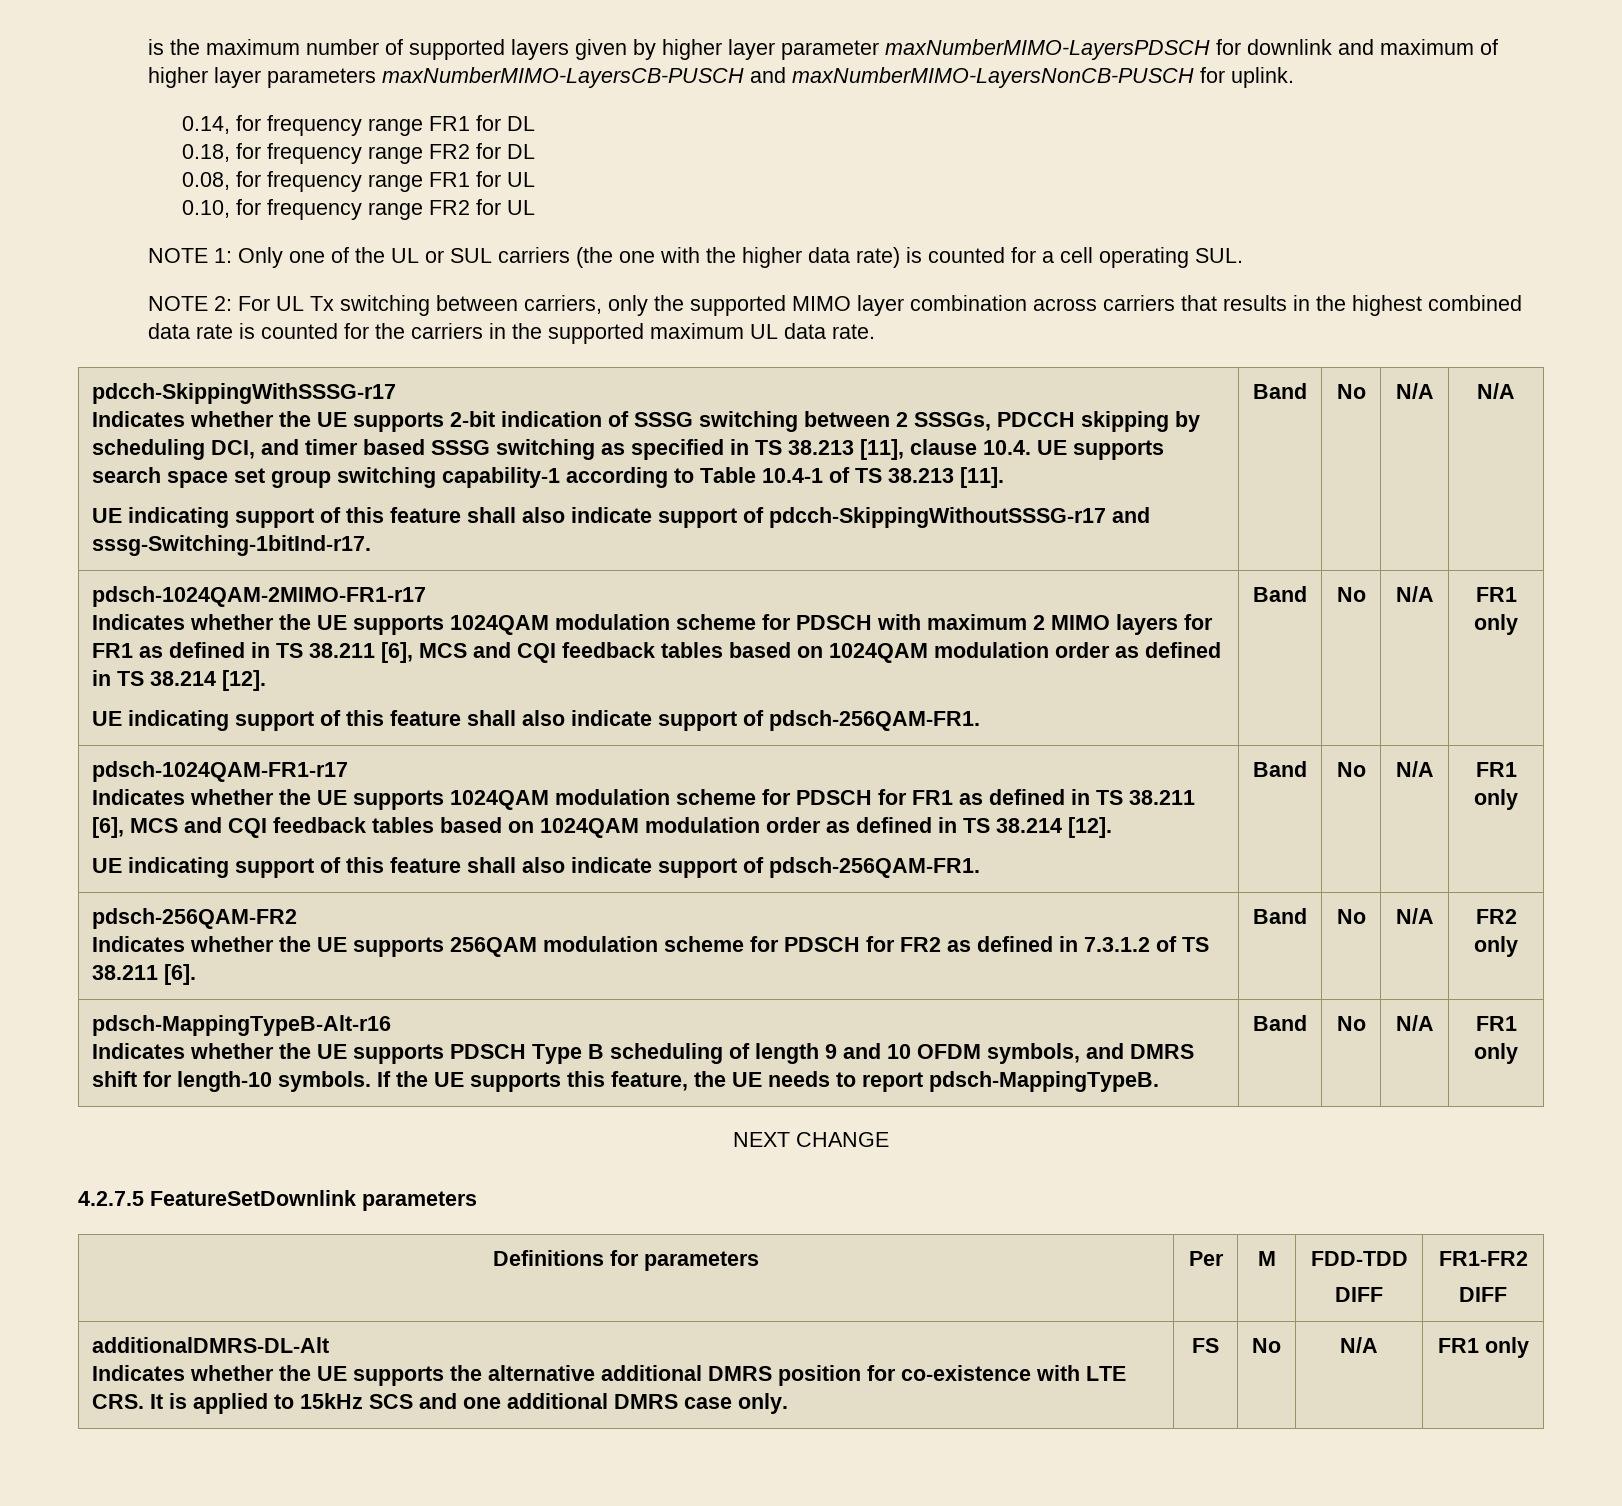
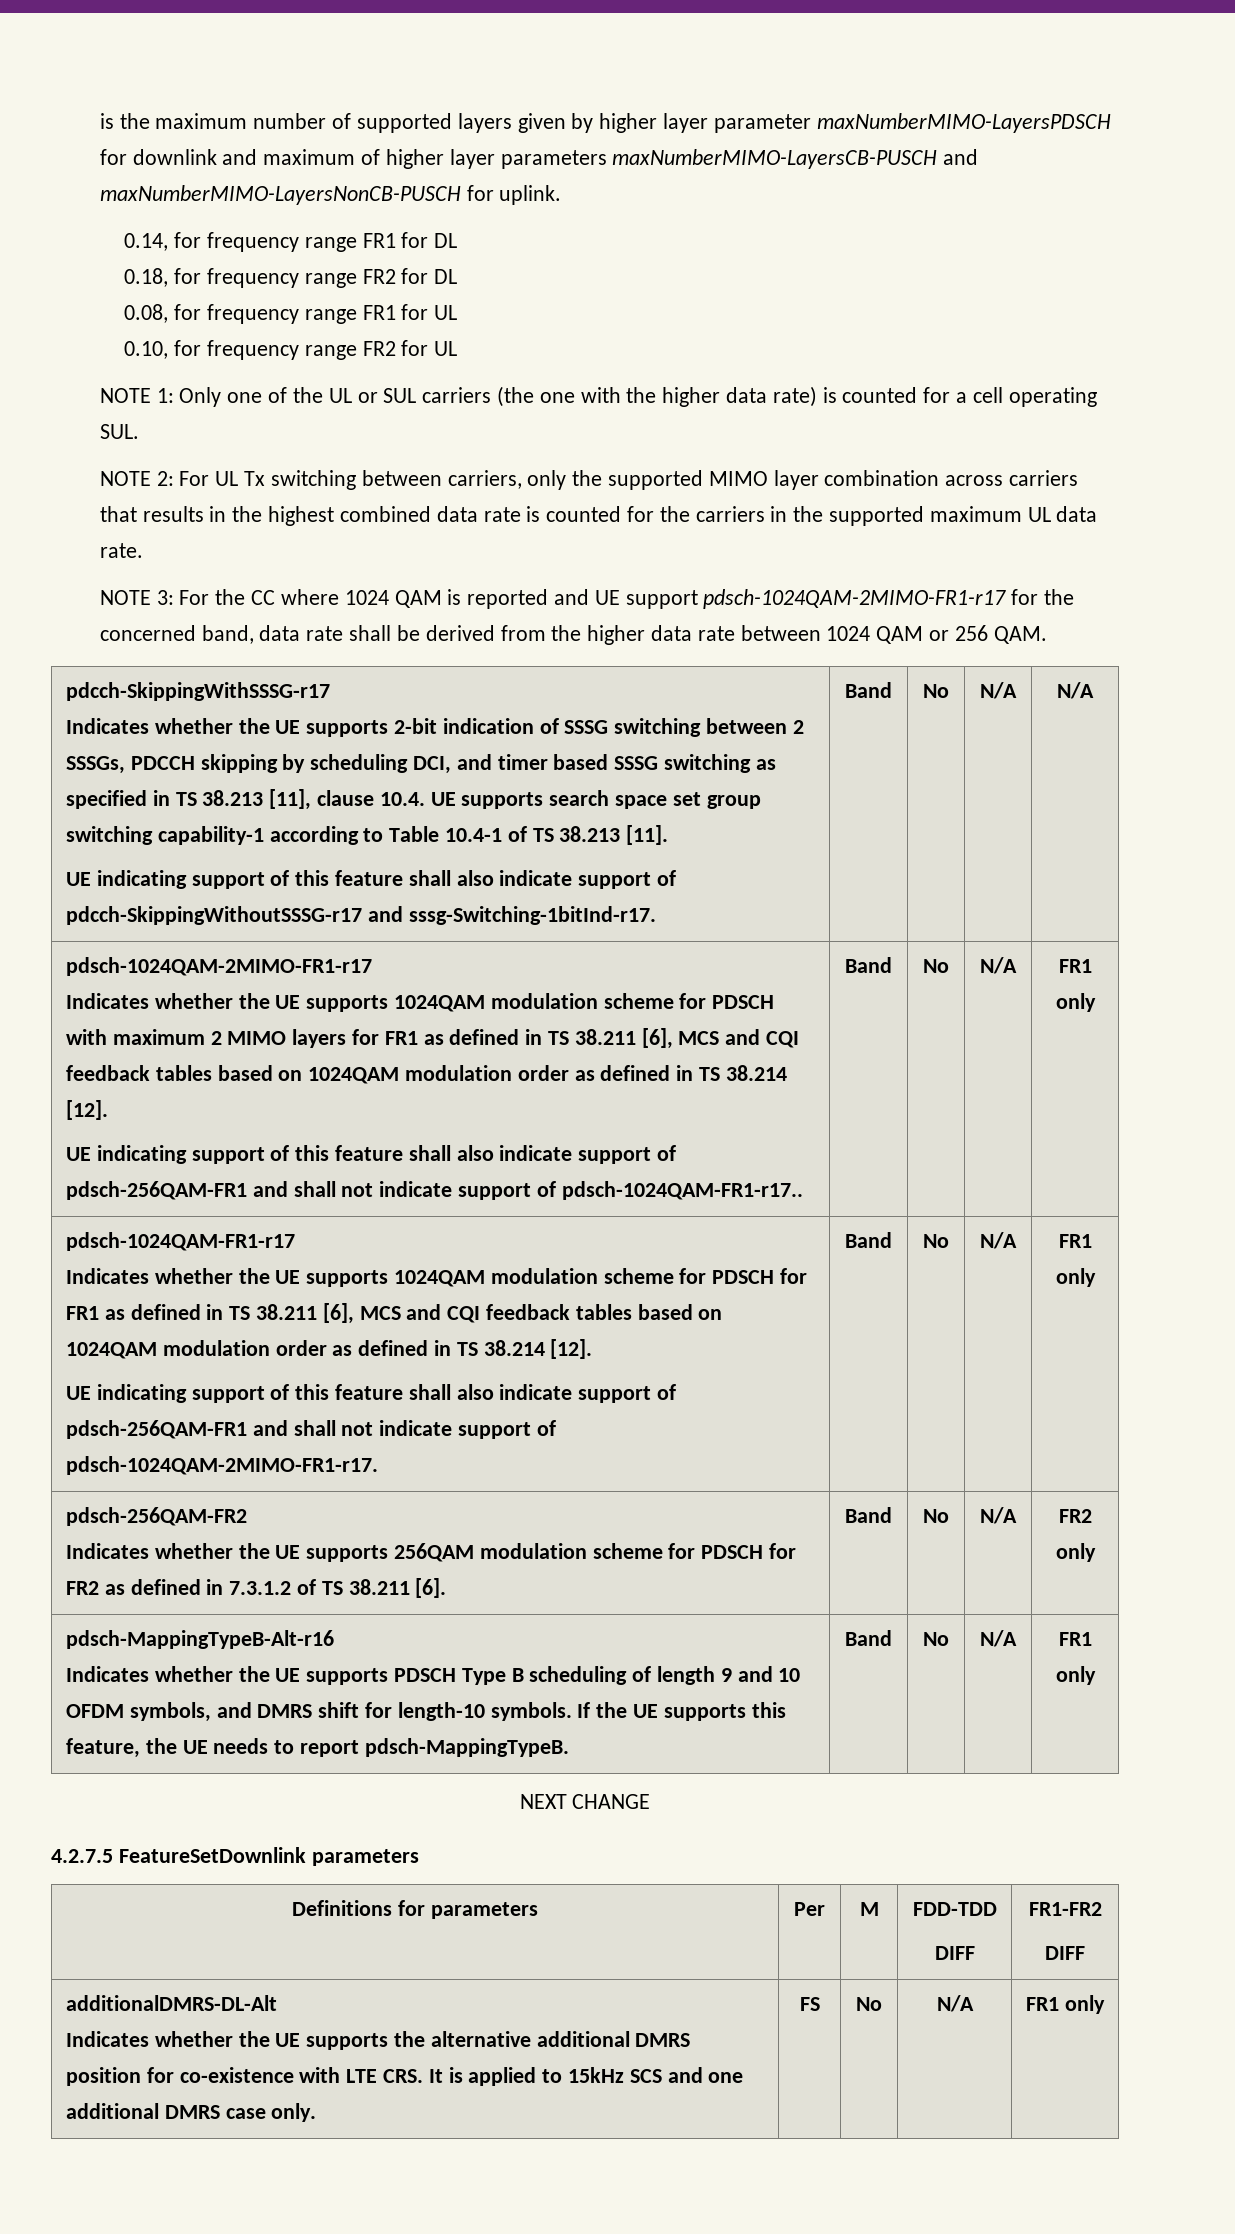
+ NOTE 3: For the CC where 1024 QAM is reported and UE support pdsch-1024QAM-2MIMO-FR1-r17 for the concerned band, data rate shall be derived from the higher data rate between 1024 QAM or 256 QAM.
  Indicates whether the UE supports 1024QAM modulation scheme for PDSCH with maximum 2 MIMO layers for FR1 as defined in TS 38.211 [6], MCS and CQI feedback tables based on 1024QAM modulation order as defined in TS 38.214 [12].
- UE indicating support of this feature shall also indicate support of pdsch-256QAM-FR1.
+ UE indicating support of this feature shall also indicate support of pdsch-256QAM-FR1 and shall not indicate support of pdsch-1024QAM-FR1-r17..
  Indicates whether the UE supports 1024QAM modulation scheme for PDSCH for FR1 as defined in TS 38.211 [6], MCS and CQI feedback tables based on 1024QAM modulation order as defined in TS 38.214 [12].
- UE indicating support of this feature shall also indicate support of pdsch-256QAM-FR1.
+ UE indicating support of this feature shall also indicate support of pdsch-256QAM-FR1 and shall not indicate support of pdsch-1024QAM-2MIMO-FR1-r17.

